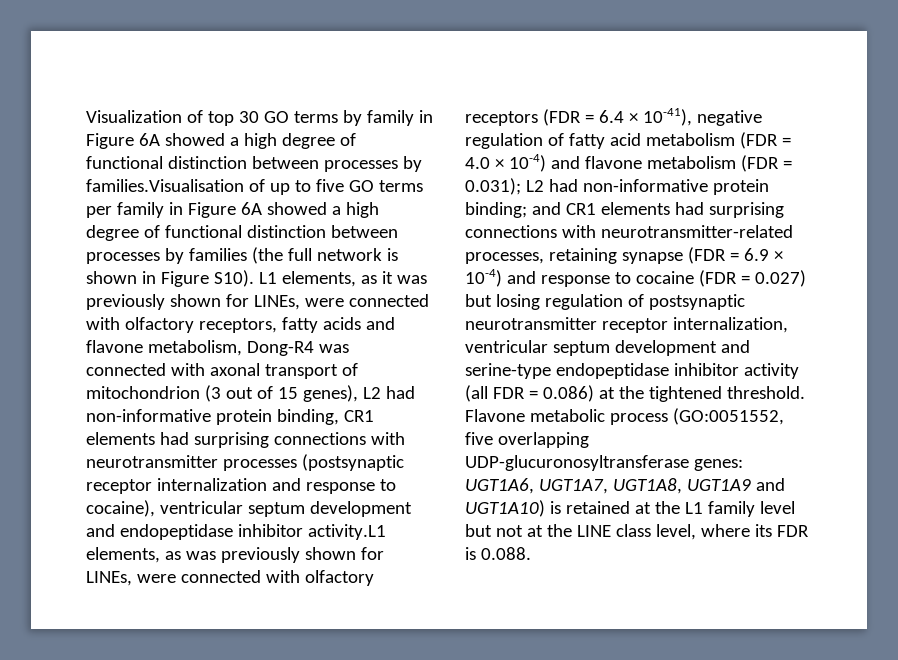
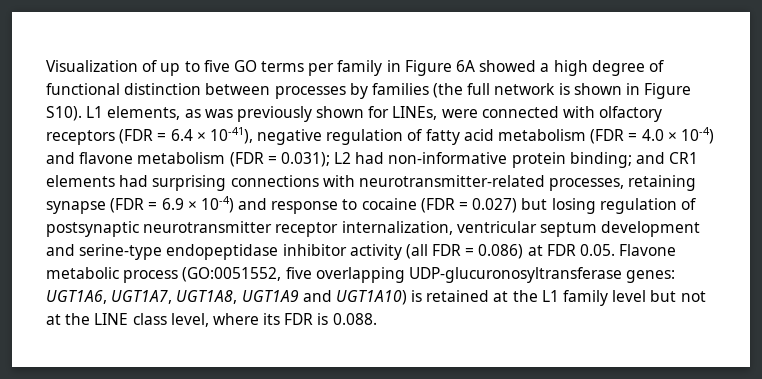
- Visualization of top 30 GO terms by family in Figure 6A showed a high degree of functional distinction between processes by families.Visualisation of up to five GO terms per family in Figure 6A showed a high degree of functional distinction between processes by families (the full network is shown in Figure S10).
+ Visualization of up to five GO terms per family in Figure 6A showed a high degree of functional distinction between processes by families (the full network is shown in Figure S10).
- L1 elements, as it was previously shown for LINEs, were connected with olfactory receptors, fatty acids and flavone metabolism, Dong-R4 was connected with axonal transport of mitochondrion (3 out of 15 genes), L2 had non-informative protein binding, CR1 elements had surprising connections with neurotransmitter processes (postsynaptic receptor internalization and response to cocaine), ventricular septum development and endopeptidase inhibitor activity.L1 elements, as was previously shown for LINEs, were connected with olfactory receptors (FDR = 6.4 × 10-41), negative regulation of fatty acid metabolism (FDR = 4.0 × 10-4) and flavone metabolism (FDR = 0.031);
+ L1 elements, as was previously shown for LINEs, were connected with olfactory receptors (FDR = 6.4 × 10-41), negative regulation of fatty acid metabolism (FDR = 4.0 × 10-4) and flavone metabolism (FDR = 0.031);
- and CR1 elements had surprising connections with neurotransmitter-related processes, retaining synapse (FDR = 6.9 × 10-4) and response to cocaine (FDR = 0.027) but losing regulation of postsynaptic neurotransmitter receptor internalization, ventricular septum development and serine-type endopeptidase inhibitor activity (all FDR = 0.086) at the tightened threshold. Flavone metabolic process (GO:0051552, five overlapping UDP-glucuronosyltransferase genes:
+ and CR1 elements had surprising connections with neurotransmitter-related processes, retaining synapse (FDR = 6.9 × 10-4) and response to cocaine (FDR = 0.027) but losing regulation of postsynaptic neurotransmitter receptor internalization, ventricular septum development and serine-type endopeptidase inhibitor activity (all FDR = 0.086) at FDR 0.05. Flavone metabolic process (GO:0051552, five overlapping UDP-glucuronosyltransferase genes:

